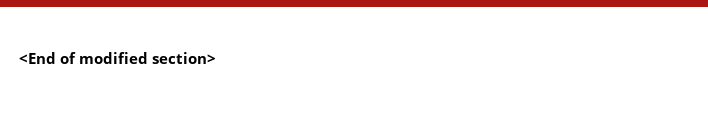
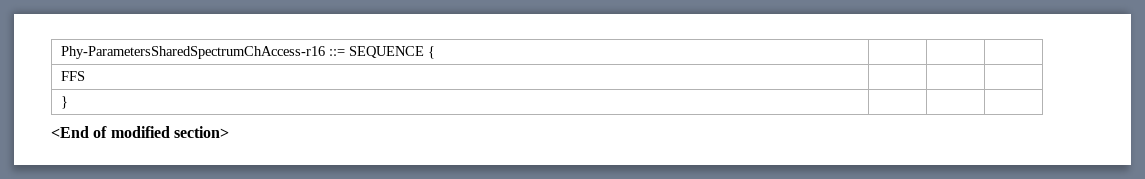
+ Phy-ParametersSharedSpectrumChAccess-r16 ::= SEQUENCE { | | |
+ FFS | | |
+ } | | |

